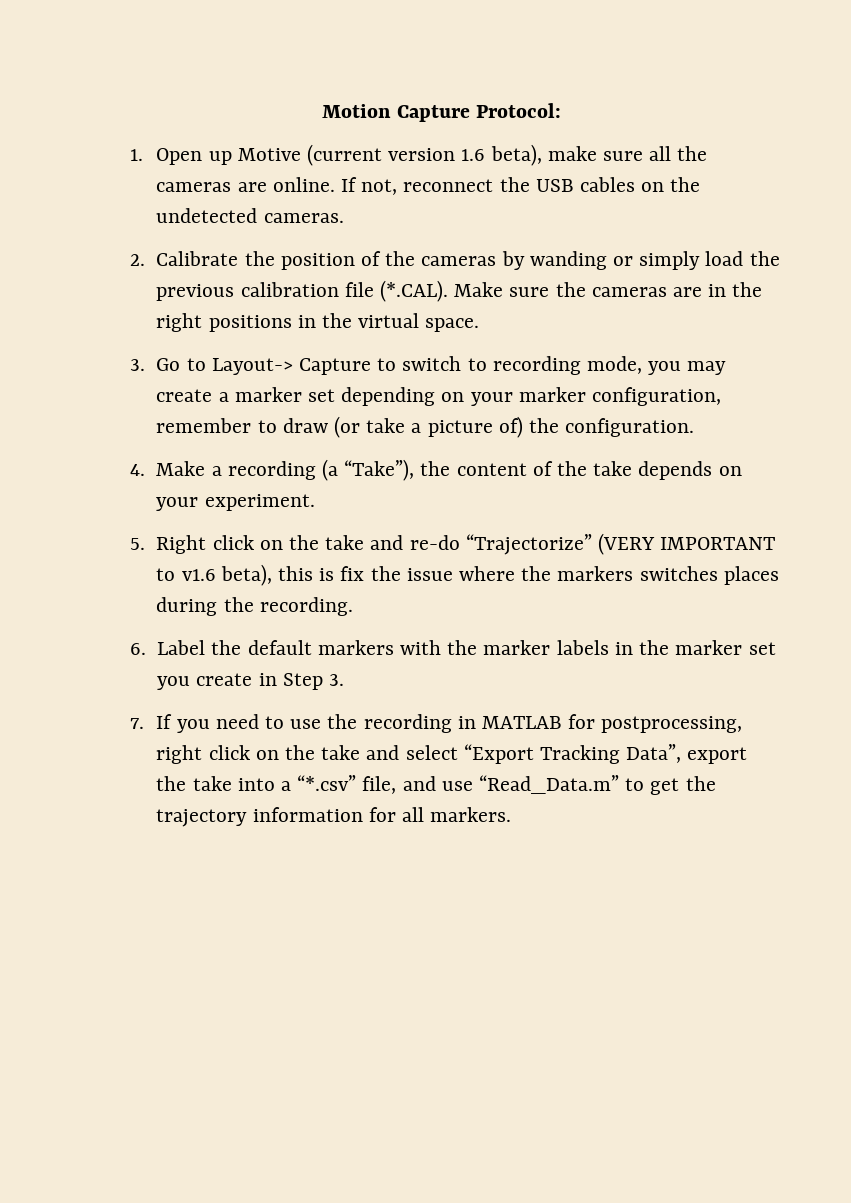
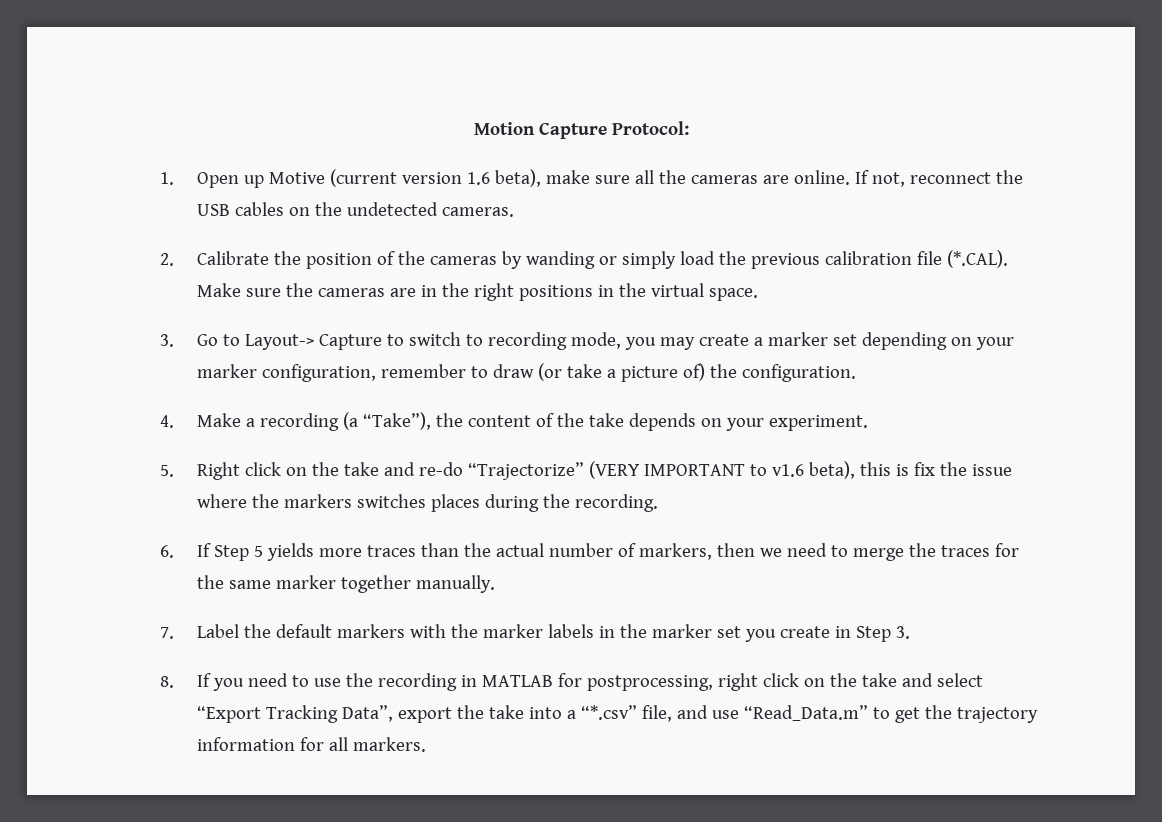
- 6. Label the default markers with the marker labels in the marker set you create in Step 3.
+ 6. If Step 5 yields more traces than the actual number of markers, then we need to merge the traces for the same marker together manually.
+ 7. Label the default markers with the marker labels in the marker set you create in Step 3.
- 7. If you need to use the recording in MATLAB for postprocessing, right click on the take and select “Export Tracking Data”, export the take into a “*.csv” file, and use “Read_Data.m” to get the trajectory information for all markers.
+ 8. If you need to use the recording in MATLAB for postprocessing, right click on the take and select “Export Tracking Data”, export the take into a “*.csv” file, and use “Read_Data.m” to get the trajectory information for all markers.

